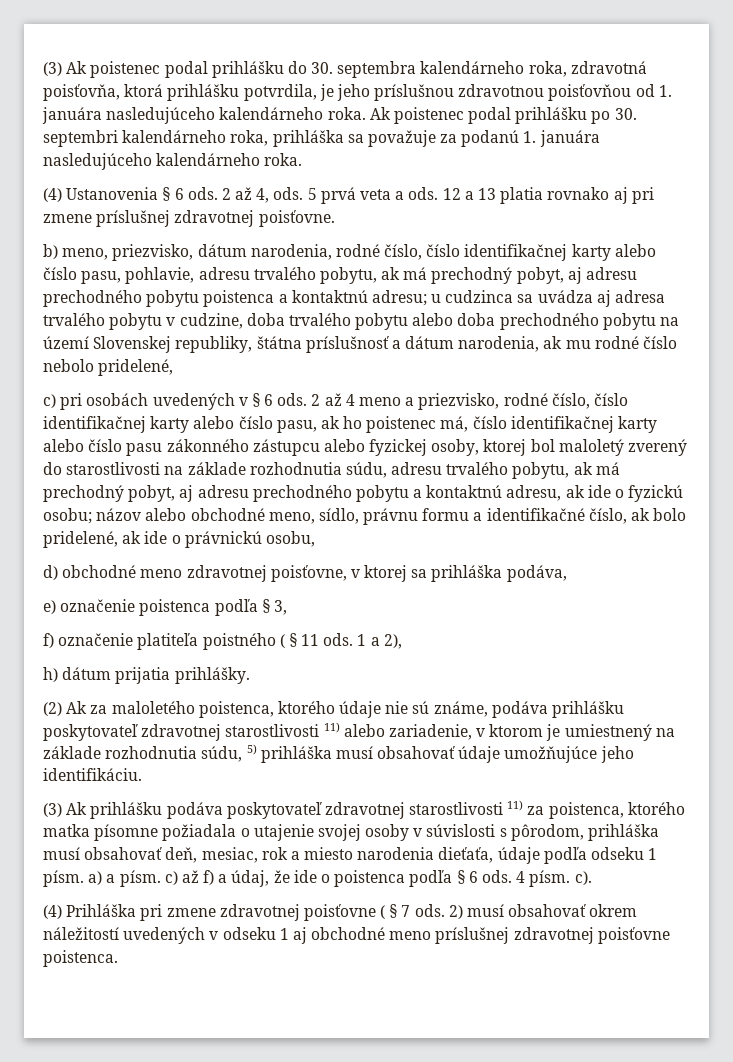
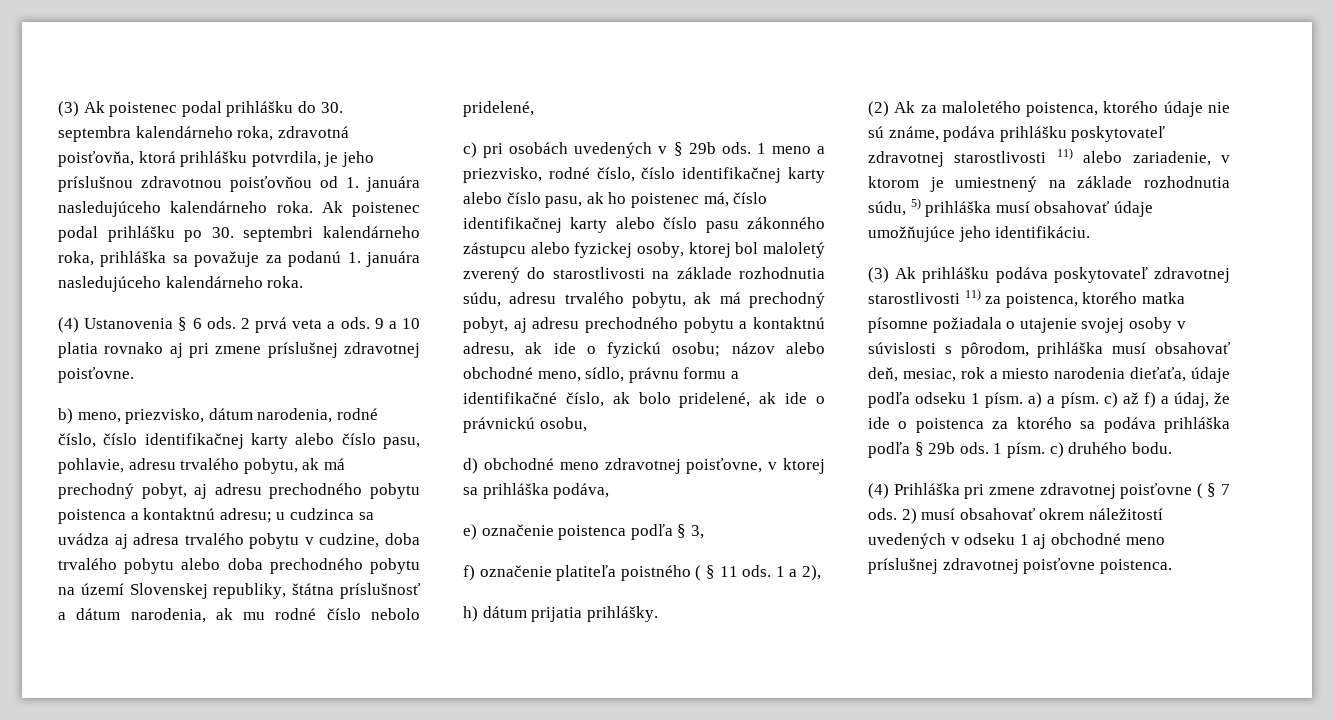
- 2 až 4, ods. 5 prvá veta a ods.
+ 2 prvá veta a ods.
- 12 a 13 platia rovnako aj pri zmene príslušnej zdravotnej poisťovne.
+ 9 a 10 platia rovnako aj pri zmene príslušnej zdravotnej poisťovne.
- c) pri osobách uvedených v § 6 ods. 2 až 4 meno a priezvisko, rodné číslo, číslo identifikačnej karty alebo číslo pasu, ak ho poistenec má, číslo identifikačnej karty alebo číslo pasu zákonného zástupcu alebo fyzickej osoby, ktorej bol maloletý zverený do starostlivosti na základe rozhodnutia súdu, adresu trvalého pobytu, ak má prechodný pobyt, aj adresu prechodného pobytu a kontaktnú adresu, ak ide o fyzickú osobu;
+ c) pri osobách uvedených v § 29b ods. 1 meno a priezvisko, rodné číslo, číslo identifikačnej karty alebo číslo pasu, ak ho poistenec má, číslo identifikačnej karty alebo číslo pasu zákonného zástupcu alebo fyzickej osoby, ktorej bol maloletý zverený do starostlivosti na základe rozhodnutia súdu, adresu trvalého pobytu, ak má prechodný pobyt, aj adresu prechodného pobytu a kontaktnú adresu, ak ide o fyzickú osobu;
- (3) Ak prihlášku podáva poskytovateľ zdravotnej starostlivosti 11) za poistenca, ktorého matka písomne požiadala o utajenie svojej osoby v súvislosti s pôrodom, prihláška musí obsahovať deň, mesiac, rok a miesto narodenia dieťaťa, údaje podľa odseku 1 písm. a) a písm. c) až f) a údaj, že ide o poistenca podľa § 6 ods. 4 písm. c).
+ (3) Ak prihlášku podáva poskytovateľ zdravotnej starostlivosti 11) za poistenca, ktorého matka písomne požiadala o utajenie svojej osoby v súvislosti s pôrodom, prihláška musí obsahovať deň, mesiac, rok a miesto narodenia dieťaťa, údaje podľa odseku 1 písm. a) a písm. c) až f) a údaj, že ide o poistenca za ktorého sa podáva prihláška podľa § 29b ods. 1 písm. c) druhého bodu.

